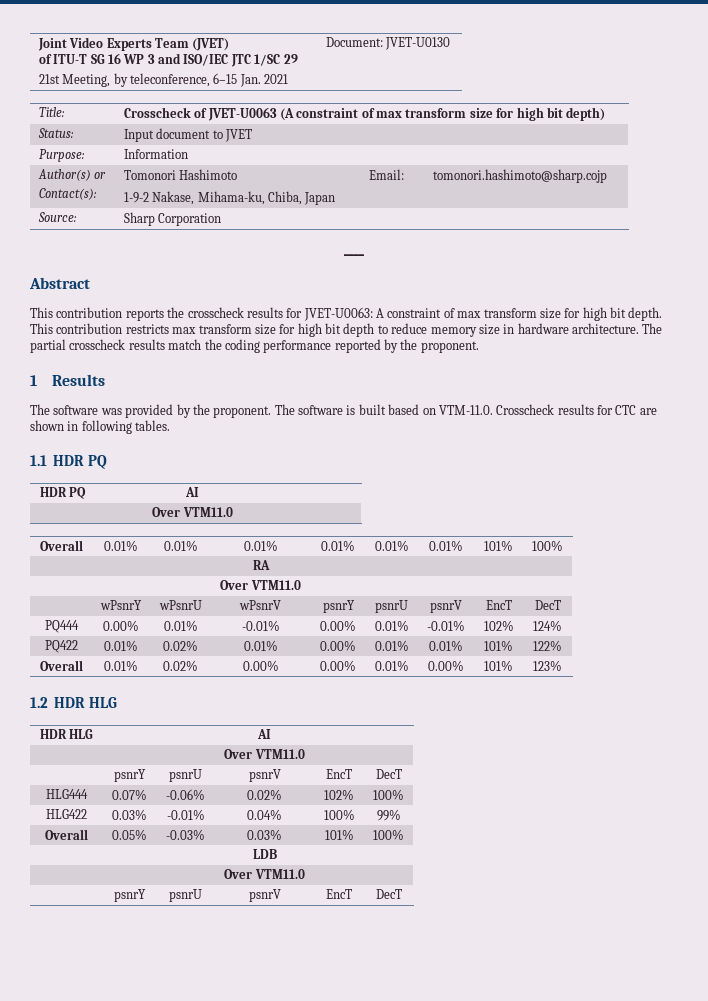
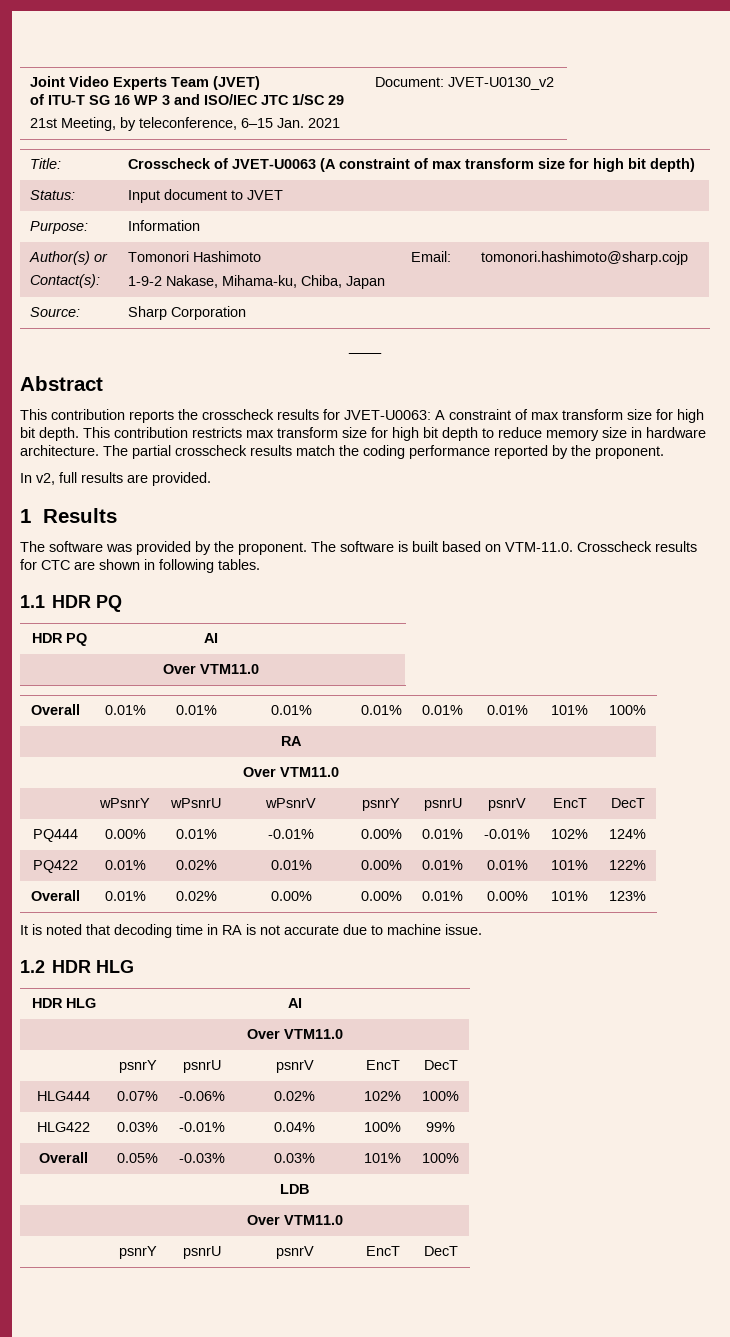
  Joint Video Experts Team (JVET)
  of ITU-T SG 16 WP 3 and ISO/IEC JTC 1/SC 29
- 21st Meeting, by teleconference, 6–15 Jan. 2021 | Document: JVET-U0130
+ 21st Meeting, by teleconference, 6–15 Jan. 2021 | Document: JVET-U0130_v2
+ In v2, full results are provided.
+ It is noted that decoding time in RA is not accurate due to machine issue.

